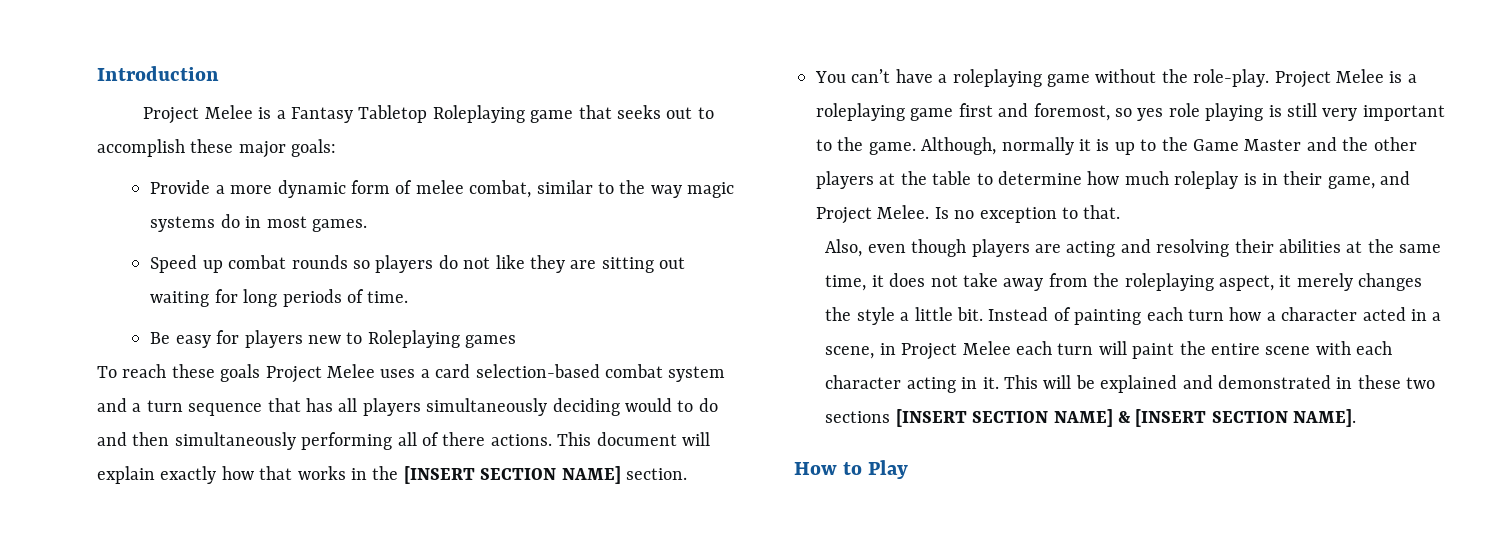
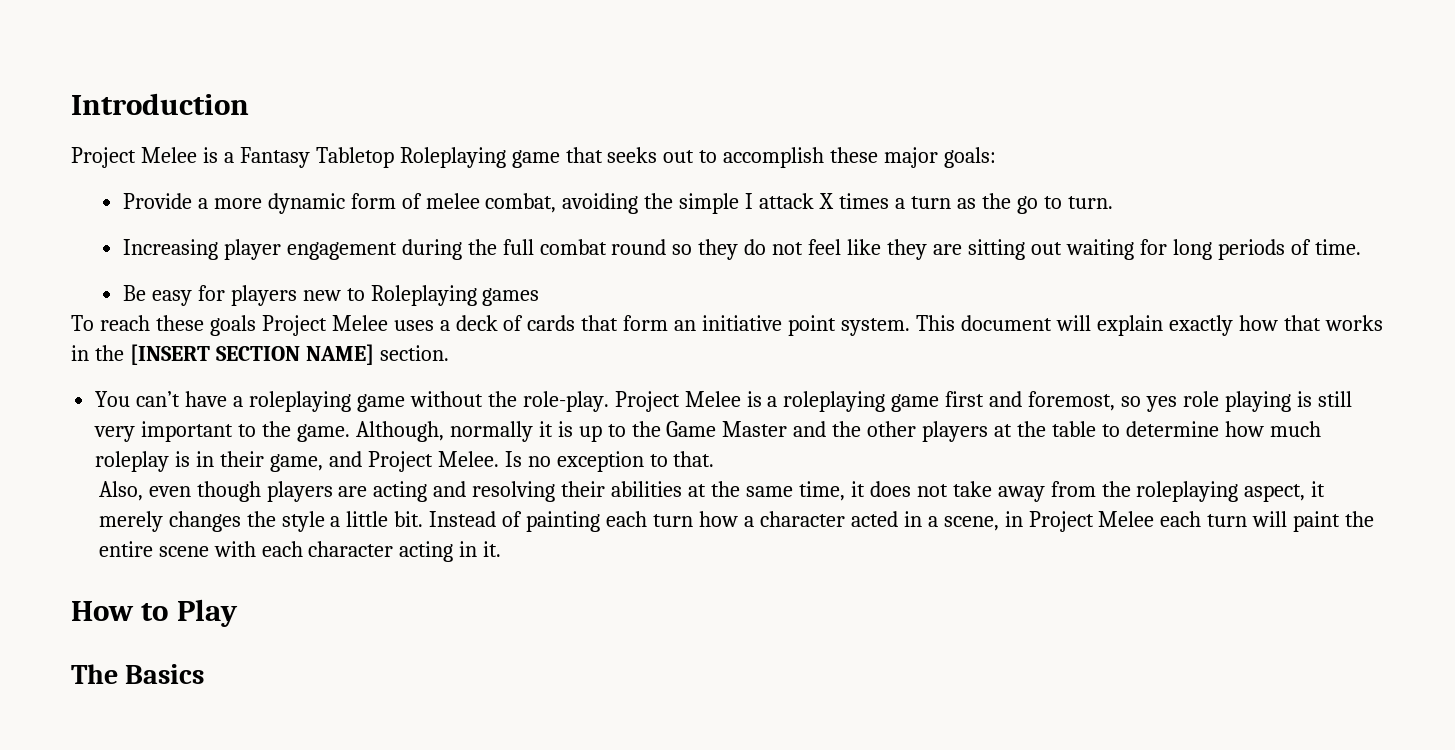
- Provide a more dynamic form of melee combat, similar to the way magic systems do in most games.
- Speed up combat rounds so players do not like they are sitting out waiting for long periods of time.
+ Provide a more dynamic form of melee combat, avoiding the simple I attack X times a turn as the go to turn.
+ Increasing player engagement during the full combat round so they do not feel like they are sitting out waiting for long periods of time.
- To reach these goals Project Melee uses a card selection-based combat system and a turn sequence that has all players simultaneously deciding would to do and then simultaneously performing all of there actions.
+ To reach these goals Project Melee uses a deck of cards that form an initiative point system.
- This will be explained and demonstrated in these two sections [INSERT SECTION NAME] & [INSERT SECTION NAME].
+ The Basics

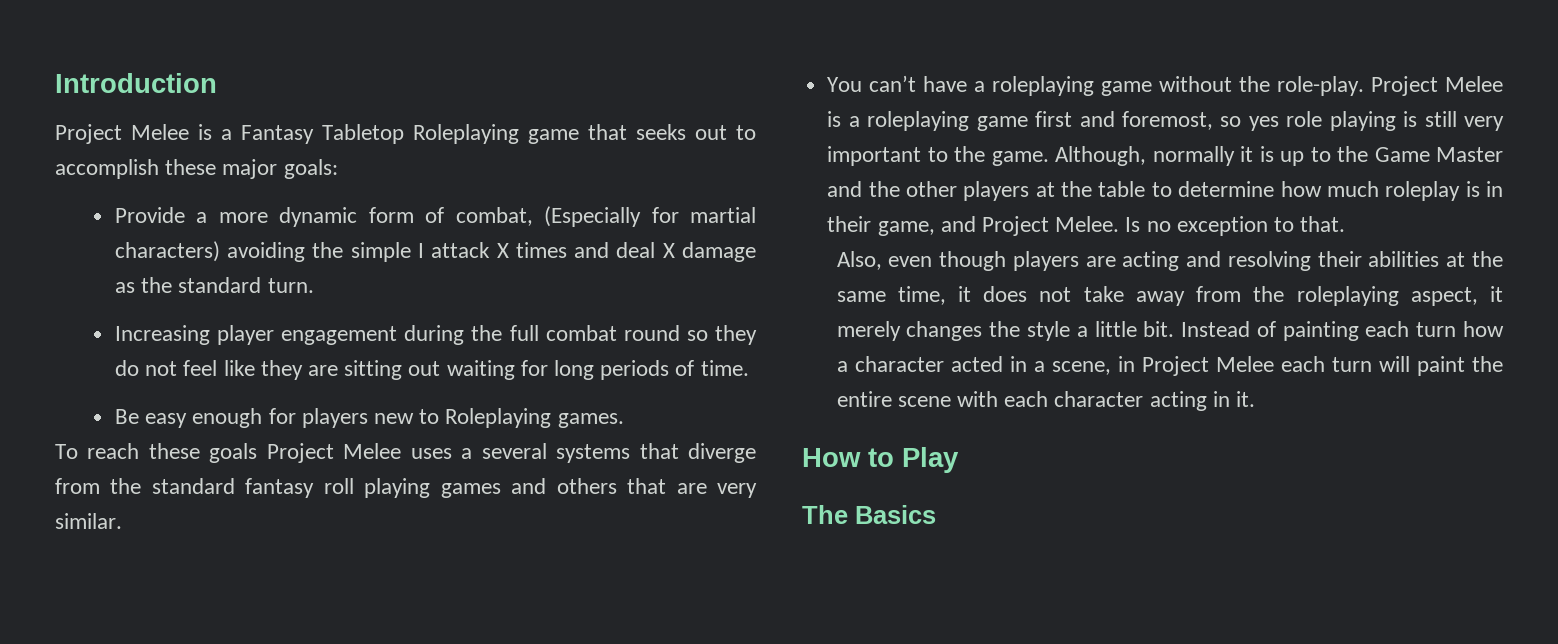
- Provide a more dynamic form of melee combat, avoiding the simple I attack X times a turn as the go to turn.
+ Provide a more dynamic form of combat, (Especially for martial characters) avoiding the simple I attack X times and deal X damage as the standard turn.
- Be easy for players new to Roleplaying games
+ Be easy enough for players new to Roleplaying games.
- To reach these goals Project Melee uses a deck of cards that form an initiative point system. This document will explain exactly how that works in the [INSERT SECTION NAME] section.
+ To reach these goals Project Melee uses a several systems that diverge from the standard fantasy roll playing games and others that are very similar.

